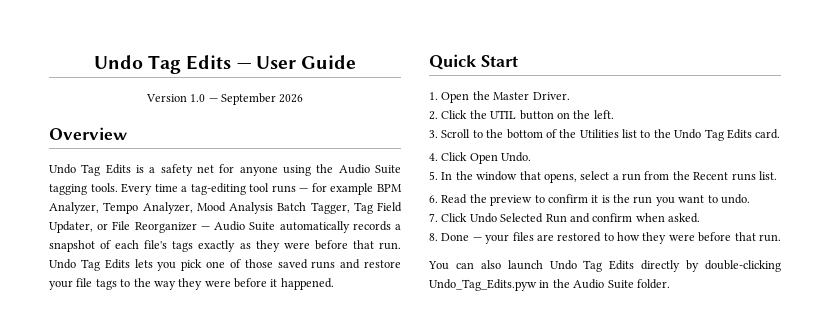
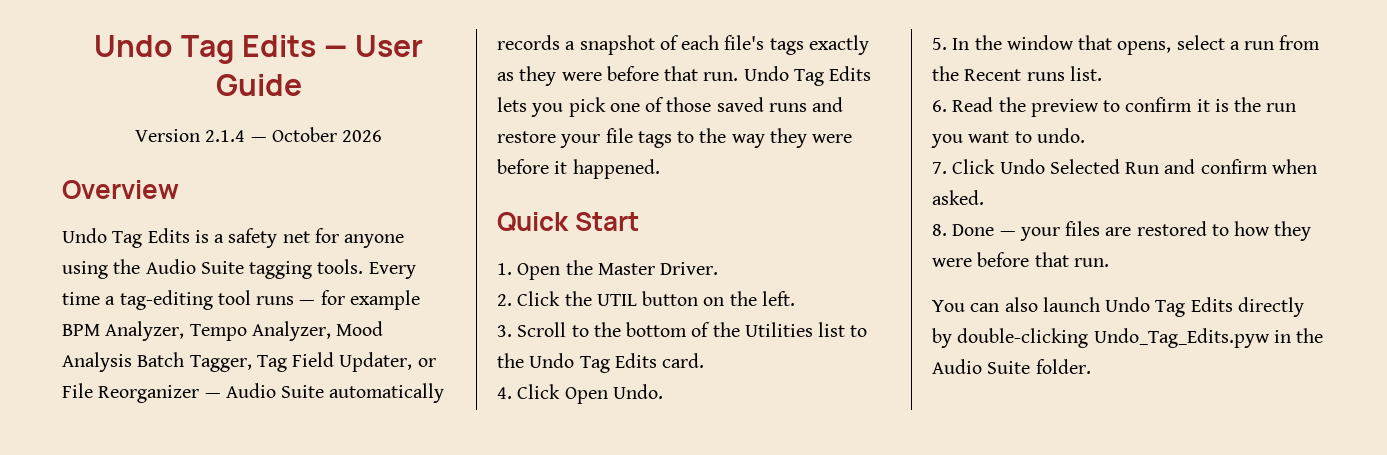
- Version 1.0 — September 2026
+ Version 2.1.4 — October 2026

